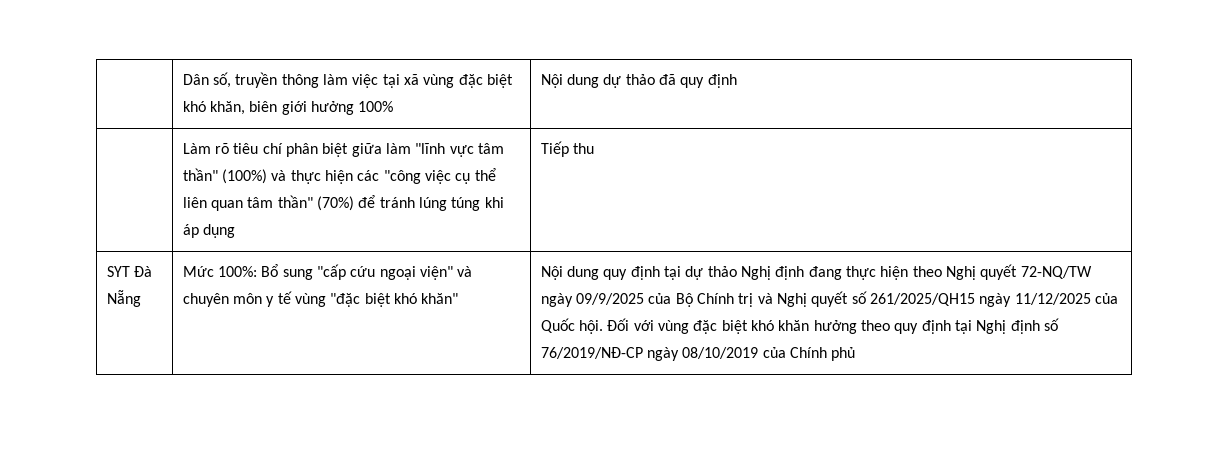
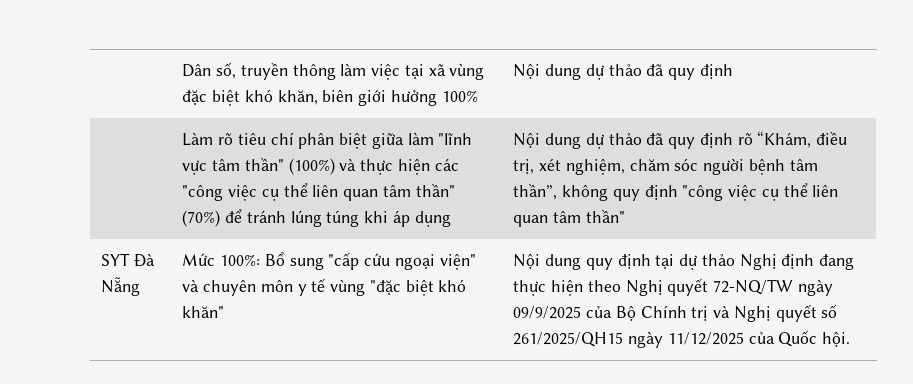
- Tiếp thu
+ Nội dung dự thảo đã quy định rõ “Khám, điều trị, xét nghiệm, chăm sóc người bệnh tâm thần”, không quy định "công việc cụ thể liên quan tâm thần"
- Đối với vùng đặc biệt khó khăn hưởng theo quy định tại Nghị định số 76/2019/NĐ-CP ngày 08/10/2019 của Chính phủ

